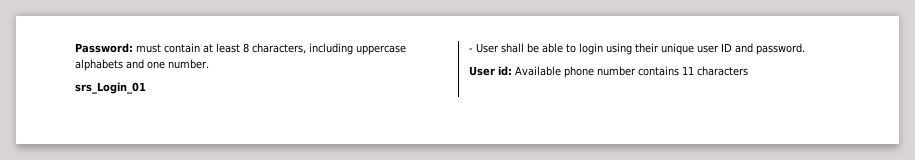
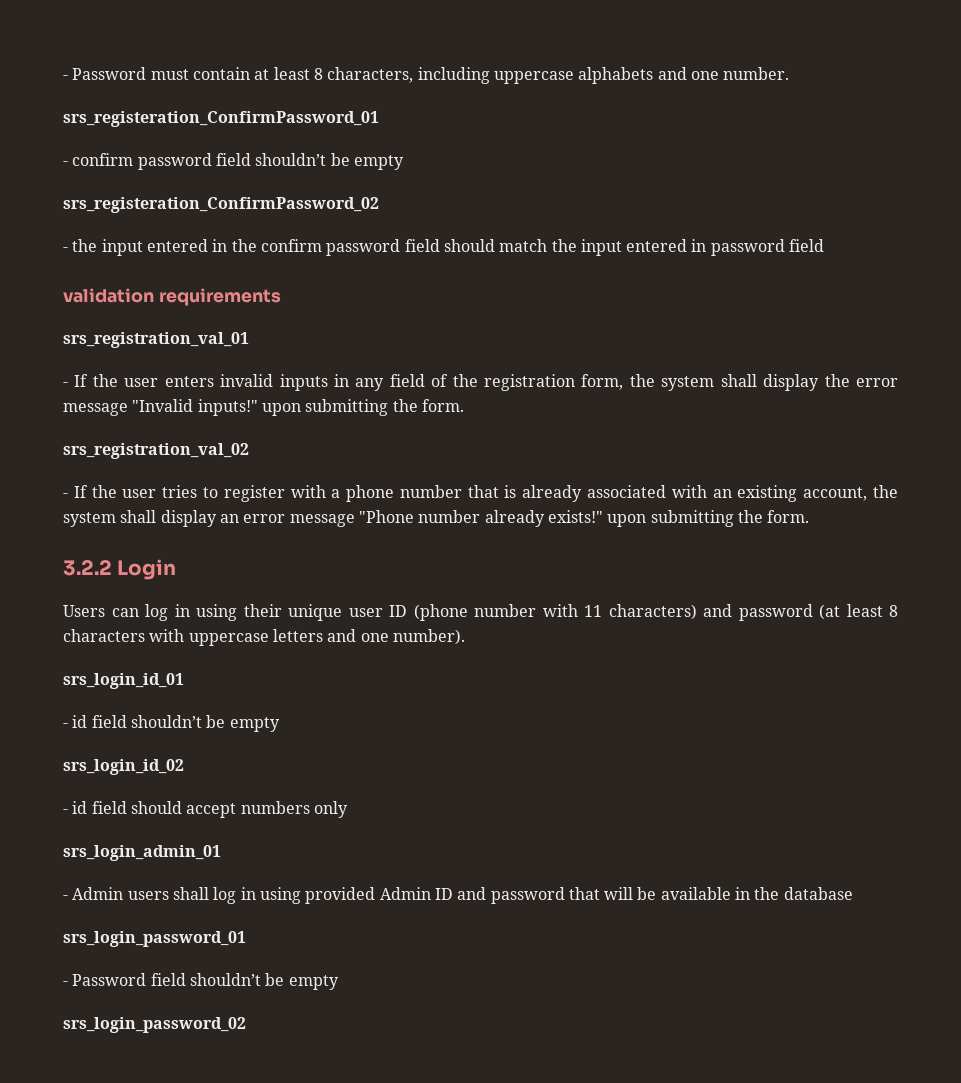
- Password: must contain at least 8 characters, including uppercase alphabets and one number.
+ - Password must contain at least 8 characters, including uppercase alphabets and one number.
- srs_Login_01
- - User shall be able to login using their unique user ID and password.
- User id: Available phone number contains 11 characters
+ srs_registeration_ConfirmPassword_01
+ - confirm password field shouldn’t be empty
+ srs_registeration_ConfirmPassword_02
+ - the input entered in the confirm password field should match the input entered in password field
+ validation requirements
+ srs_registration_val_01
+ - If the user enters invalid inputs in any field of the registration form, the system shall display the error message "Invalid inputs!" upon submitting the form.
+ srs_registration_val_02
+ - If the user tries to register with a phone number that is already associated with an existing account, the system shall display an error message "Phone number already exists!" upon submitting the form.
+ 3.2.2 Login
+ Users can log in using their unique user ID (phone number with 11 characters) and password (at least 8 characters with uppercase letters and one number).
+ srs_login_id_01
+ - id field shouldn’t be empty
+ srs_login_id_02
+ - id field should accept numbers only
+ srs_login_admin_01
+ - Admin users shall log in using provided Admin ID and password that will be available in the database
+ srs_login_password_01
+ - Password field shouldn’t be empty
+ srs_login_password_02

